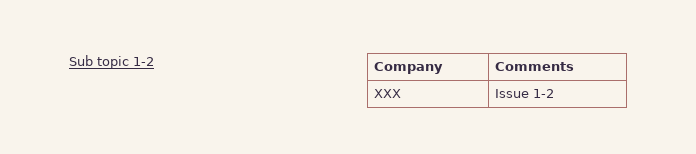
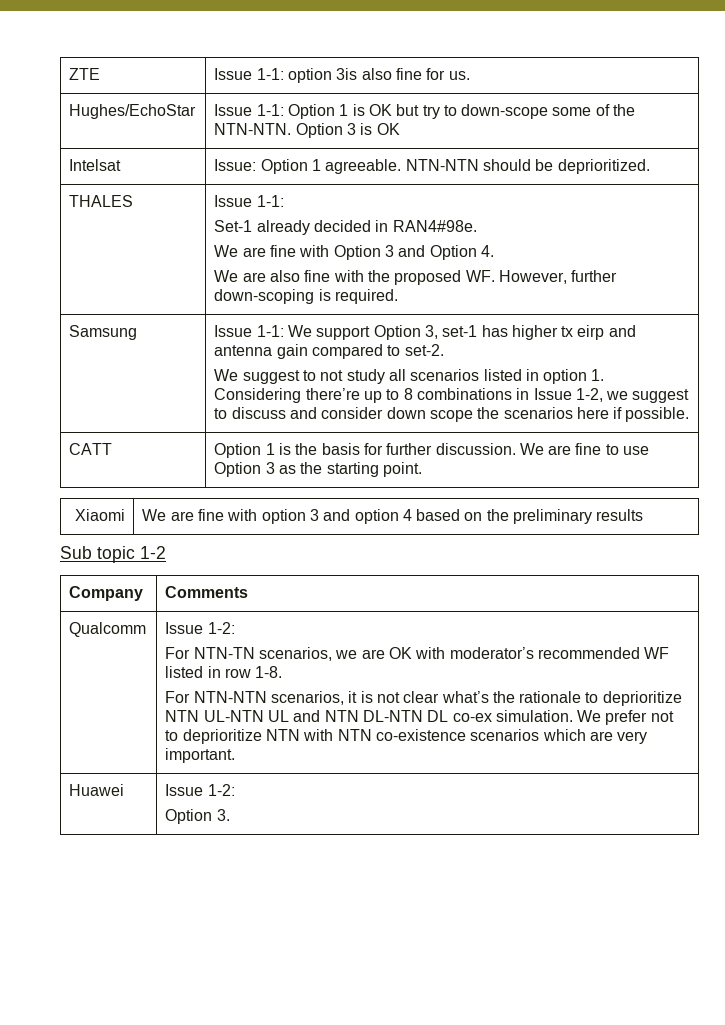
+ ZTE | Issue 1-1: option 3is also fine for us.
+ Hughes/EchoStar | Issue 1-1: Option 1 is OK but try to down-scope some of the NTN-NTN. Option 3 is OK
+ Intelsat | Issue: Option 1 agreeable. NTN-NTN should be deprioritized.
+ THALES | Issue 1-1:
+ Set-1 already decided in RAN4#98e.
+ We are fine with Option 3 and Option 4.
+ We are also fine with the proposed WF. However, further down-scoping is required.
+ Samsung | Issue 1-1: We support Option 3, set-1 has higher tx eirp and antenna gain compared to set-2.
+ We suggest to not study all scenarios listed in option 1. Considering there’re up to 8 combinations in Issue 1-2, we suggest to discuss and consider down scope the scenarios here if possible.
+ CATT | Option 1 is the basis for further discussion. We are fine to use Option 3 as the starting point.
+ Xiaomi | We are fine with option 3 and option 4 based on the preliminary results
- XXX | Issue 1-2
+ Qualcomm | Issue 1-2:
+ For NTN-TN scenarios, we are OK with moderator’s recommended WF listed in row 1-8.
+ For NTN-NTN scenarios, it is not clear what’s the rationale to deprioritize NTN UL-NTN UL and NTN DL-NTN DL co-ex simulation. We prefer not to deprioritize NTN with NTN co-existence scenarios which are very important.
+ Huawei | Issue 1-2:
+ Option 3.

